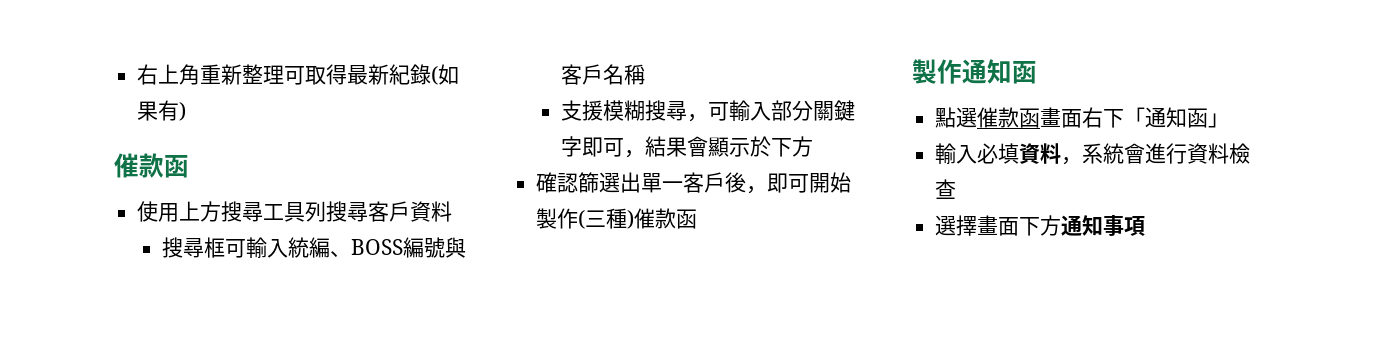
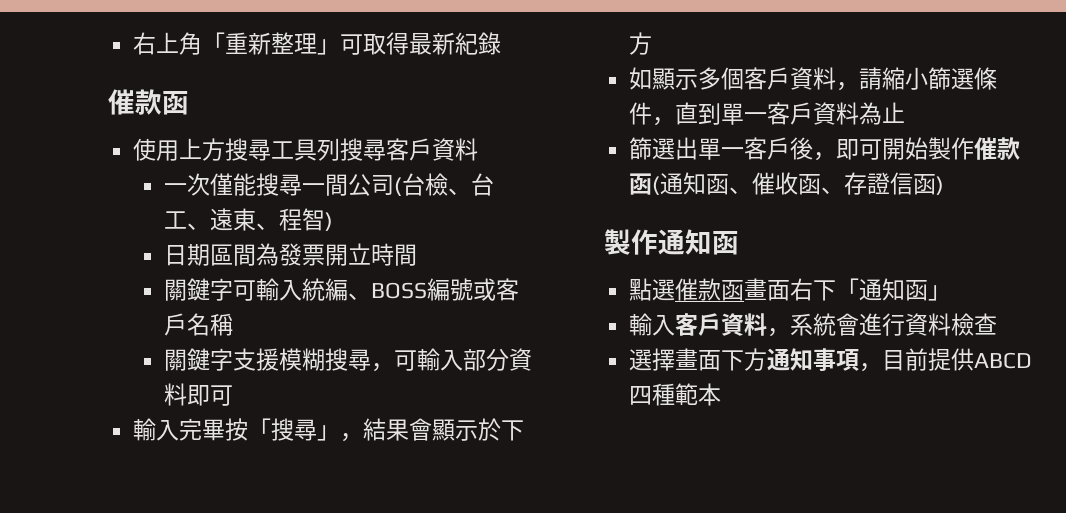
- 右上角重新整理可取得最新紀錄(如果有)
+ 右上角「重新整理」可取得最新紀錄
- 搜尋框可輸入統編、BOSS編號與客戶名稱
+ 一次僅能搜尋一間公司(台檢、台工、遠東、程智)
+ 日期區間為發票開立時間
+ 關鍵字可輸入統編、BOSS編號或客戶名稱
- 支援模糊搜尋，可輸入部分關鍵字即可，結果會顯示於下方
+ 關鍵字支援模糊搜尋，可輸入部分資料即可
+ 輸入完畢按「搜尋」，結果會顯示於下方
- 確認篩選出單一客戶後，即可開始製作(三種)催款函
+ 如顯示多個客戶資料，請縮小篩選條件，直到單一客戶資料為止
+ 篩選出單一客戶後，即可開始製作催款函(通知函、催收函、存證信函)
- 輸入必填資料，系統會進行資料檢查
+ 輸入客戶資料，系統會進行資料檢查
- 選擇畫面下方通知事項
+ 選擇畫面下方通知事項，目前提供ABCD四種範本

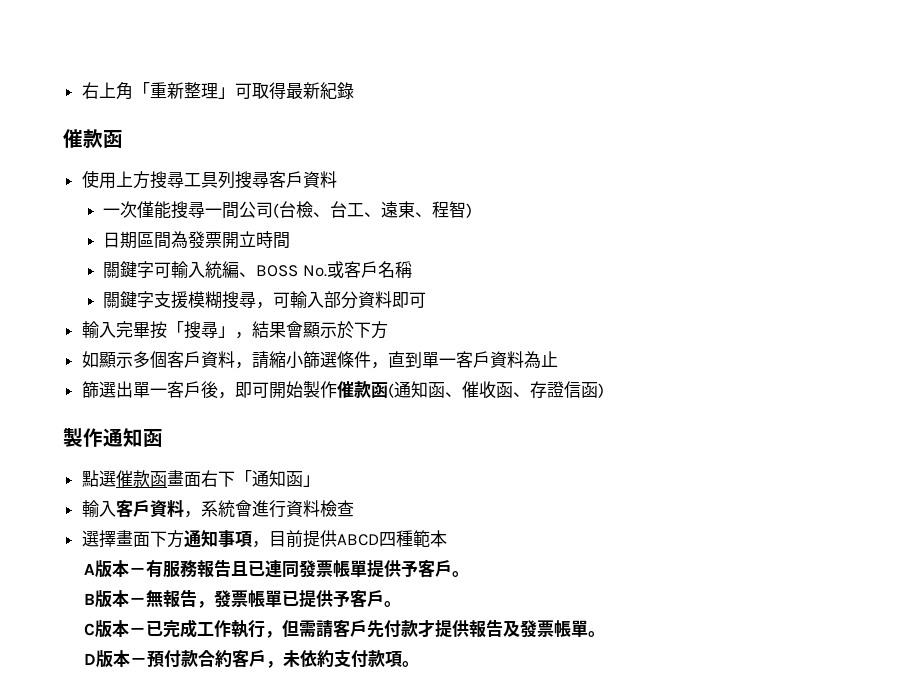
- 關鍵字可輸入統編、BOSS編號或客戶名稱
+ 關鍵字可輸入統編、BOSS No.或客戶名稱
+ A版本－有服務報告且已連同發票帳單提供予客戶。
+ B版本－無報告，發票帳單已提供予客戶。
+ C版本－已完成工作執行，但需請客戶先付款才提供報告及發票帳單。
+ D版本－預付款合約客戶，未依約支付款項。

